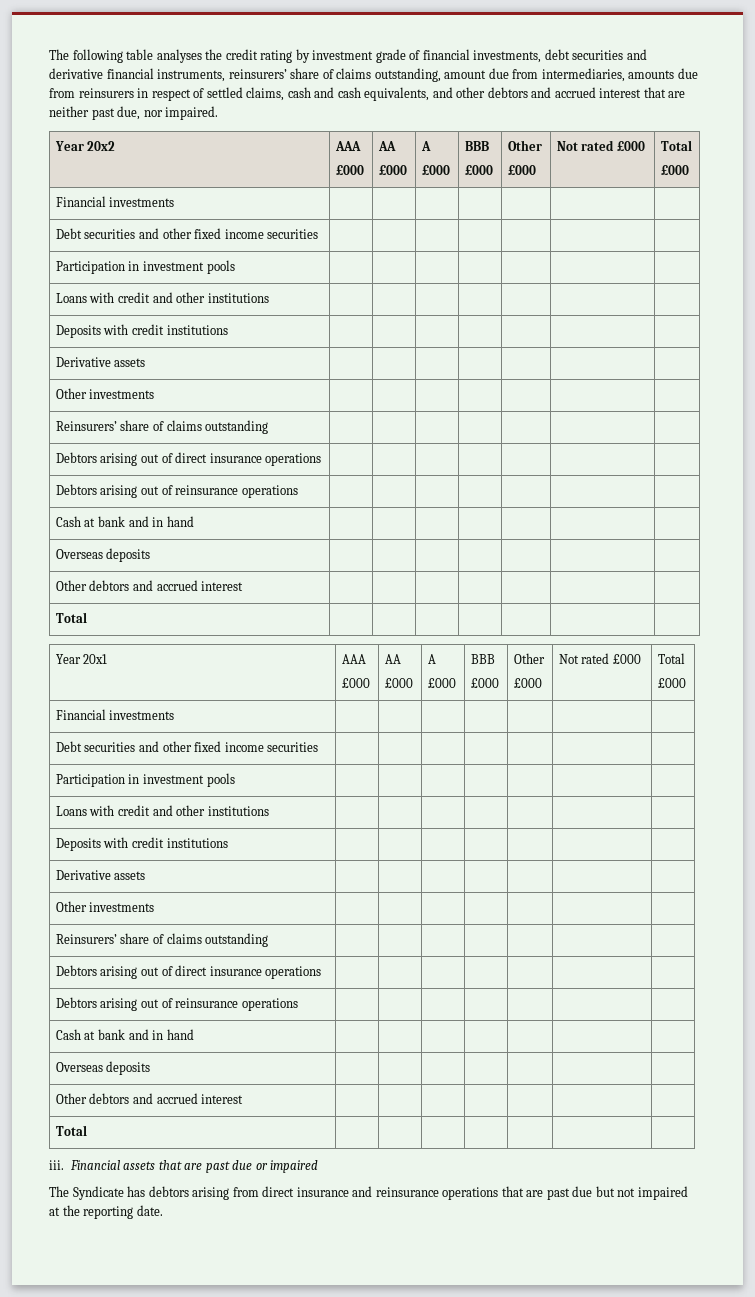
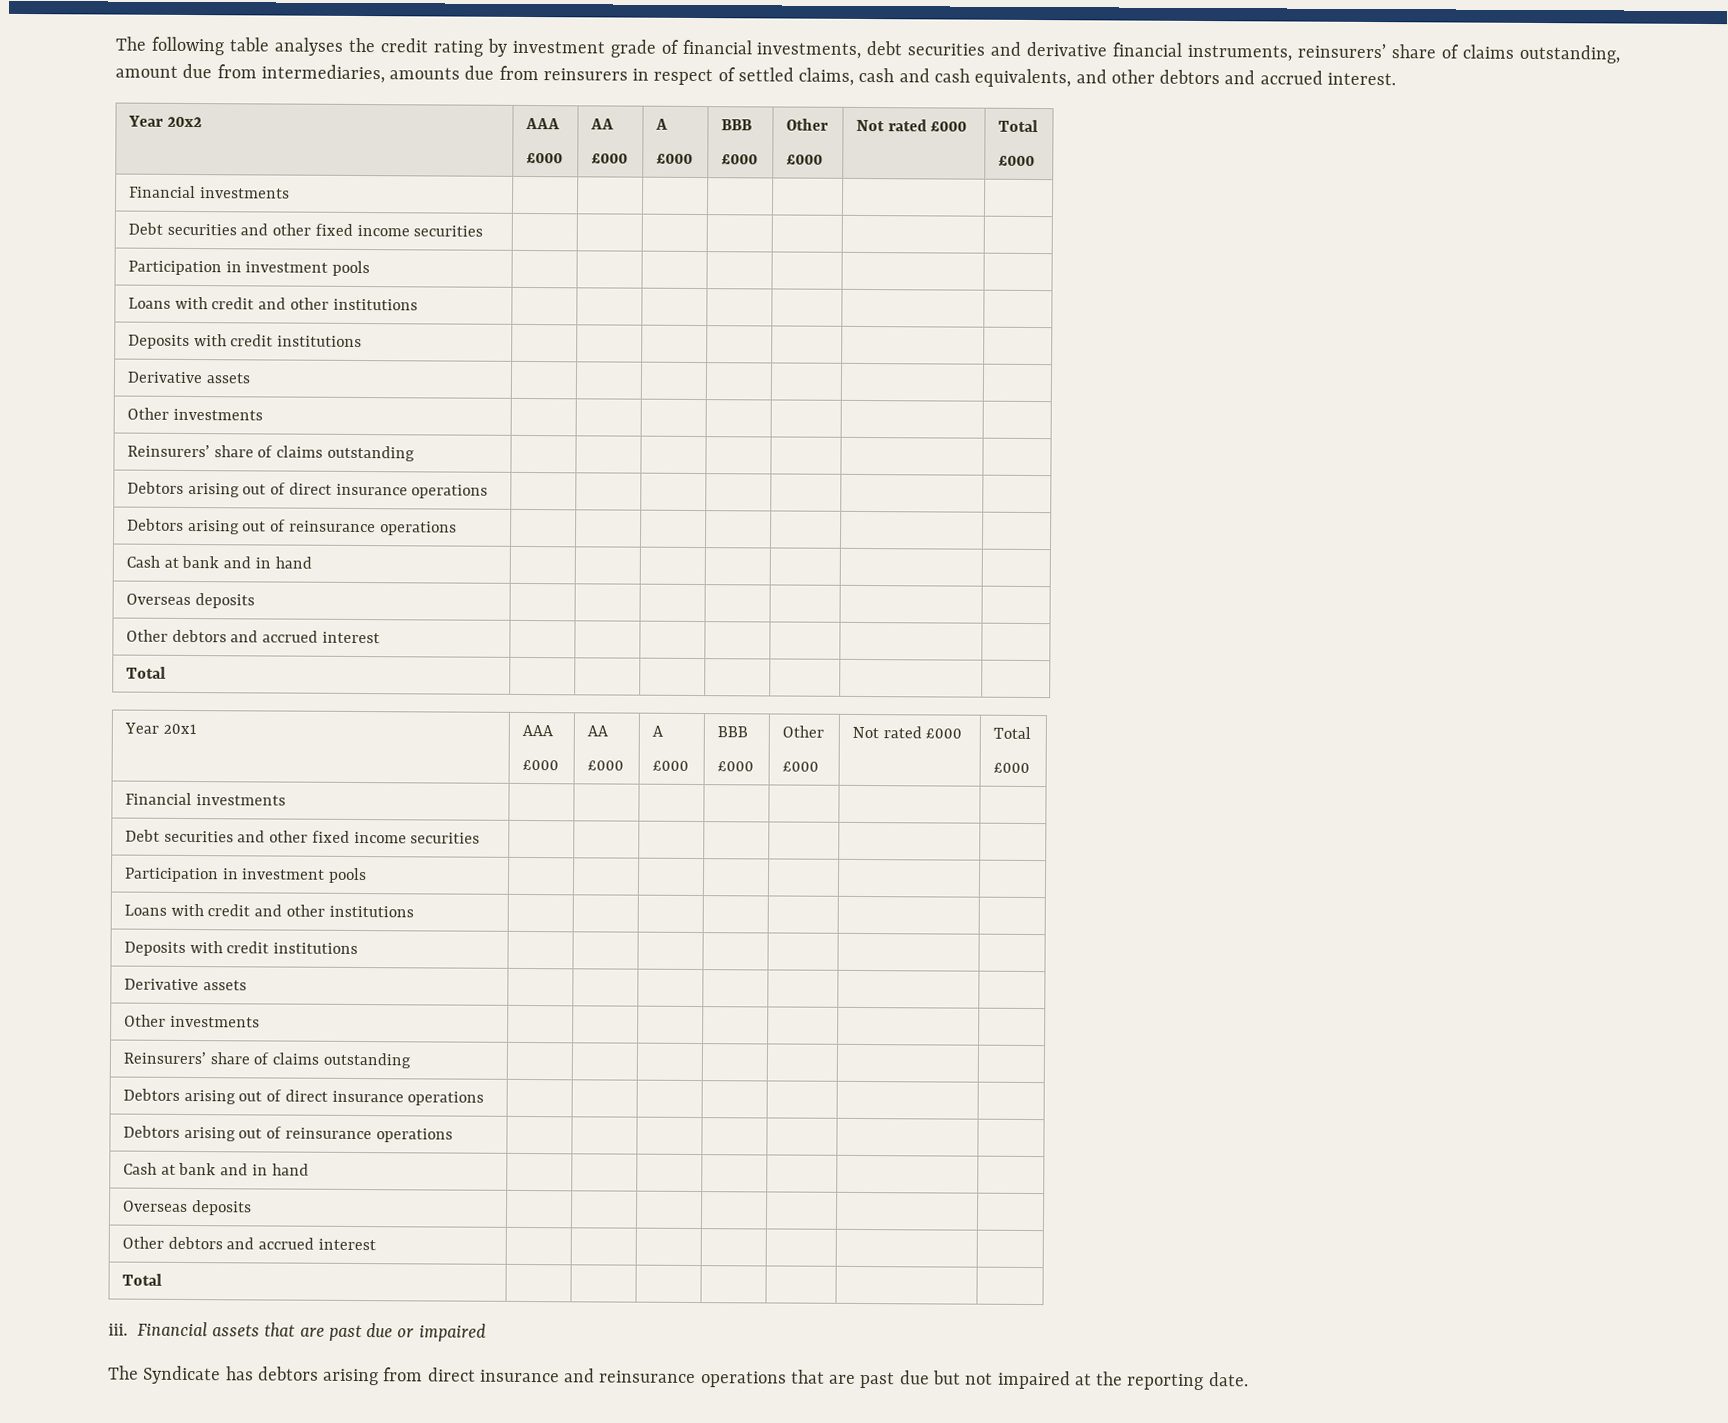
- The following table analyses the credit rating by investment grade of financial investments, debt securities and derivative financial instruments, reinsurers’ share of claims outstanding, amount due from intermediaries, amounts due from reinsurers in respect of settled claims, cash and cash equivalents, and other debtors and accrued interest that are neither past due, nor impaired.
+ The following table analyses the credit rating by investment grade of financial investments, debt securities and derivative financial instruments, reinsurers’ share of claims outstanding, amount due from intermediaries, amounts due from reinsurers in respect of settled claims, cash and cash equivalents, and other debtors and accrued interest.

